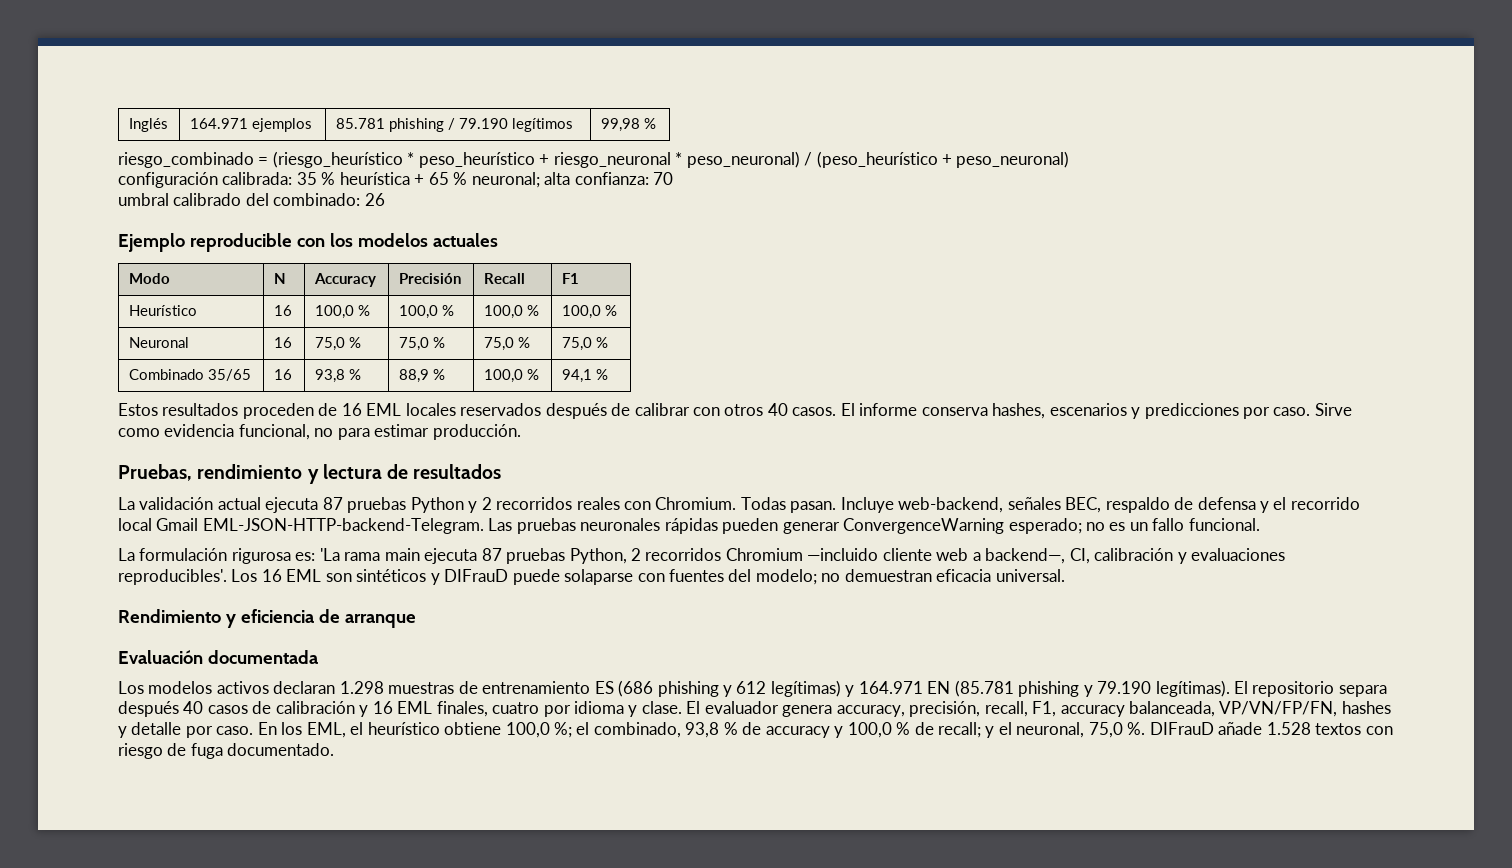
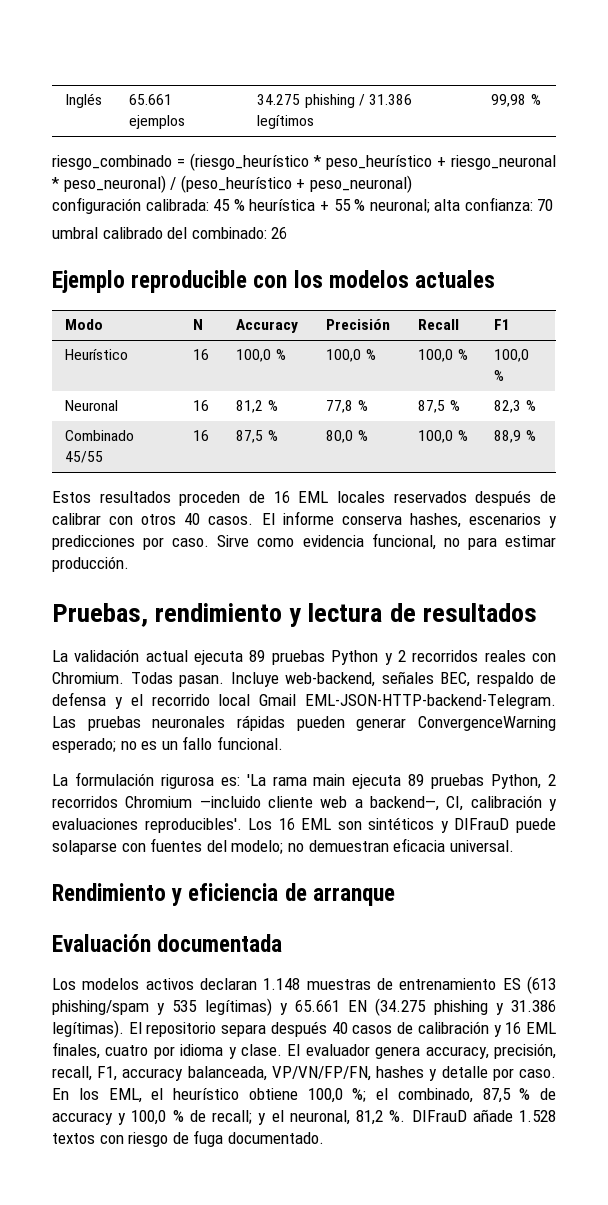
- Inglés | 164.971 ejemplos | 85.781 phishing / 79.190 legítimos | 99,98 %
+ Inglés | 65.661 ejemplos | 34.275 phishing / 31.386 legítimos | 99,98 %
- configuración calibrada: 35 % heurística + 65 % neuronal; alta confianza: 70
+ configuración calibrada: 45 % heurística + 55 % neuronal; alta confianza: 70
- Neuronal | 16 | 75,0 % | 75,0 % | 75,0 % | 75,0 %
+ Neuronal | 16 | 81,2 % | 77,8 % | 87,5 % | 82,3 %
- Combinado 35/65 | 16 | 93,8 % | 88,9 % | 100,0 % | 94,1 %
+ Combinado 45/55 | 16 | 87,5 % | 80,0 % | 100,0 % | 88,9 %
- La validación actual ejecuta 87 pruebas Python y 2 recorridos reales con Chromium.
+ La validación actual ejecuta 89 pruebas Python y 2 recorridos reales con Chromium.
- La formulación rigurosa es: 'La rama main ejecuta 87 pruebas Python, 2 recorridos Chromium —incluido cliente web a backend—, CI, calibración y evaluaciones reproducibles'.
+ La formulación rigurosa es: 'La rama main ejecuta 89 pruebas Python, 2 recorridos Chromium —incluido cliente web a backend—, CI, calibración y evaluaciones reproducibles'.
- Los modelos activos declaran 1.298 muestras de entrenamiento ES (686 phishing y 612 legítimas) y 164.971 EN (85.781 phishing y 79.190 legítimas).
+ Los modelos activos declaran 1.148 muestras de entrenamiento ES (613 phishing/spam y 535 legítimas) y 65.661 EN (34.275 phishing y 31.386 legítimas).
- En los EML, el heurístico obtiene 100,0 %; el combinado, 93,8 % de accuracy y 100,0 % de recall; y el neuronal, 75,0 %.
+ En los EML, el heurístico obtiene 100,0 %; el combinado, 87,5 % de accuracy y 100,0 % de recall; y el neuronal, 81,2 %.

